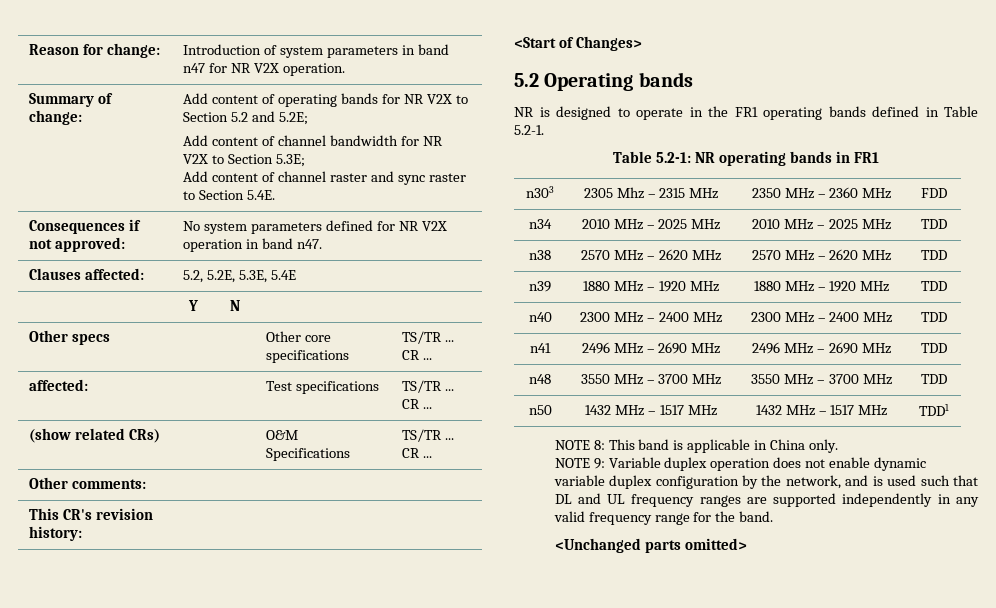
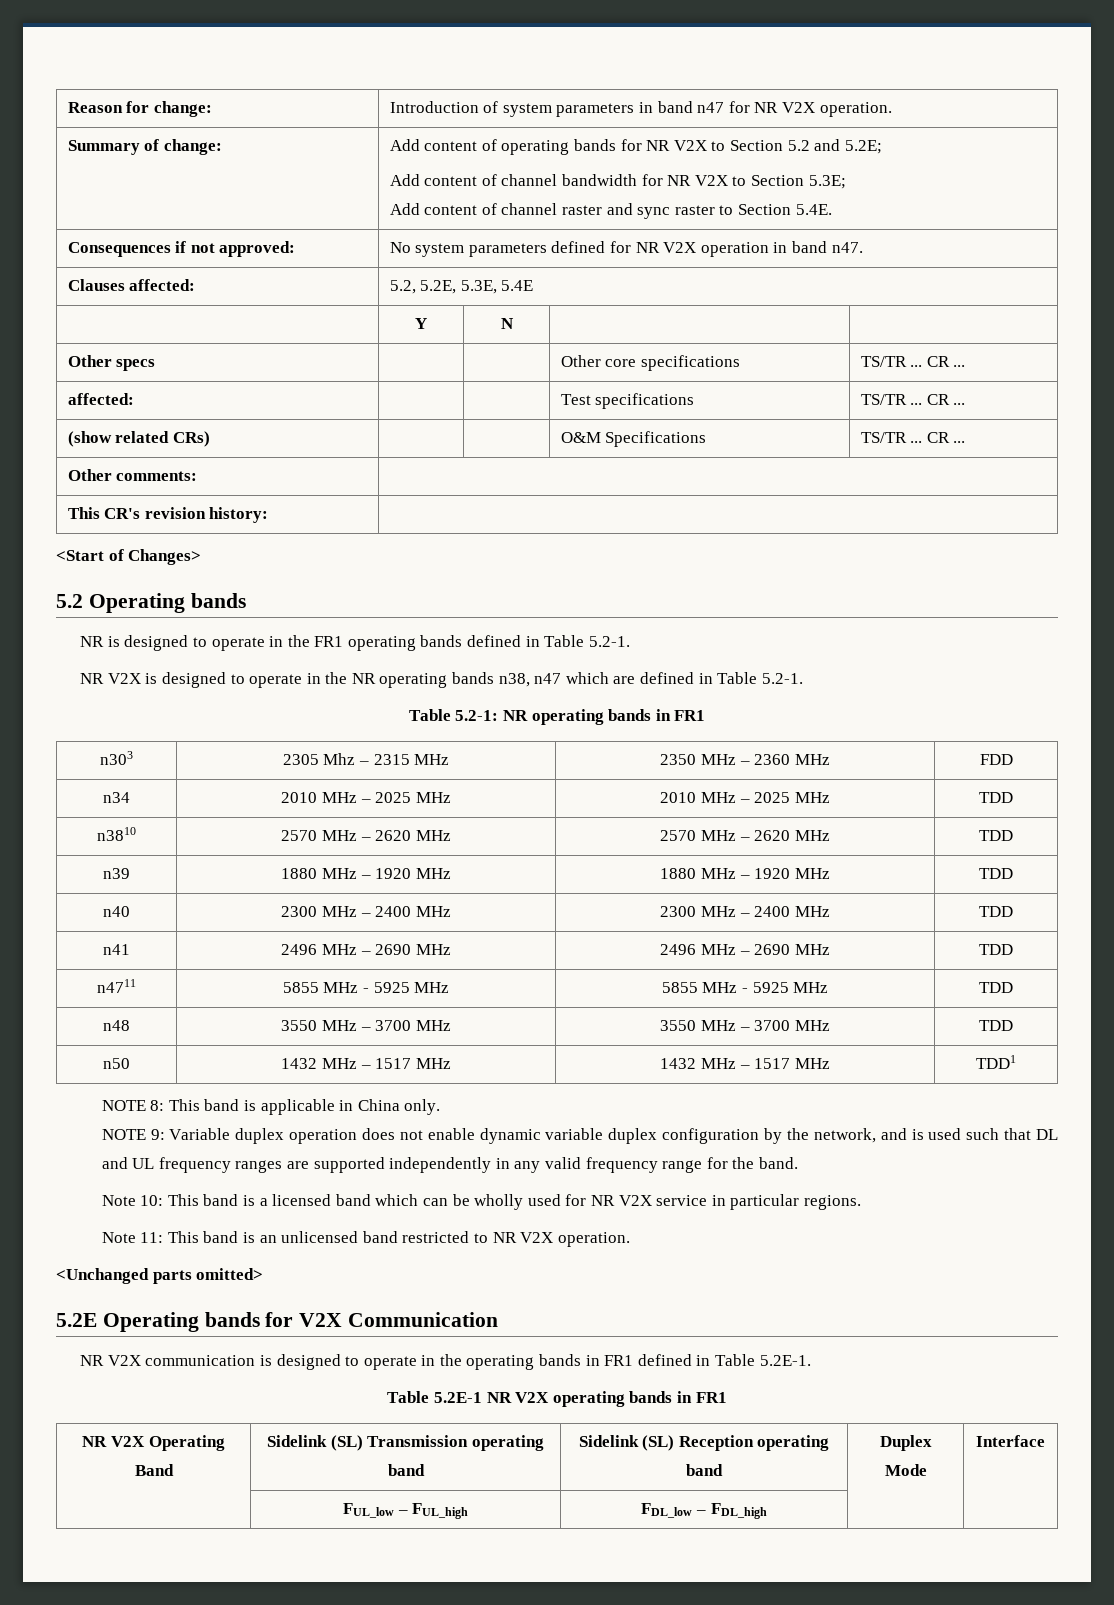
+ NR V2X is designed to operate in the NR operating bands n38, n47 which are defined in Table 5.2-1.
- n38 | 2570 MHz – 2620 MHz | 2570 MHz – 2620 MHz | TDD
+ n3810 | 2570 MHz – 2620 MHz | 2570 MHz – 2620 MHz | TDD
+ n4711 | 5855 MHz - 5925 MHz | 5855 MHz - 5925 MHz | TDD
+ Note 10: This band is a licensed band which can be wholly used for NR V2X service in particular regions.
+ Note 11: This band is an unlicensed band restricted to NR V2X operation.
  <Unchanged parts omitted>
+ 5.2E Operating bands for V2X Communication
+ NR V2X communication is designed to operate in the operating bands in FR1 defined in Table 5.2E-1.
+ Table 5.2E-1 NR V2X operating bands in FR1
+ NR V2X Operating Band | Sidelink (SL) Transmission operating band | Sidelink (SL) Reception operating band | Duplex Mode | Interface
+ | FUL_low – FUL_high | FDL_low – FDL_high | |

